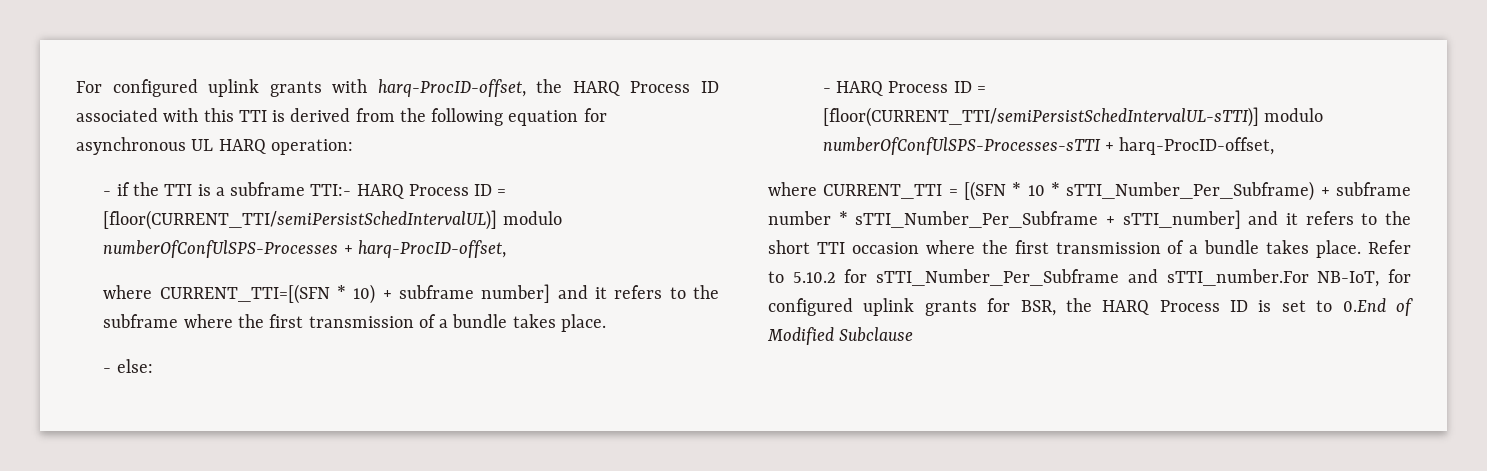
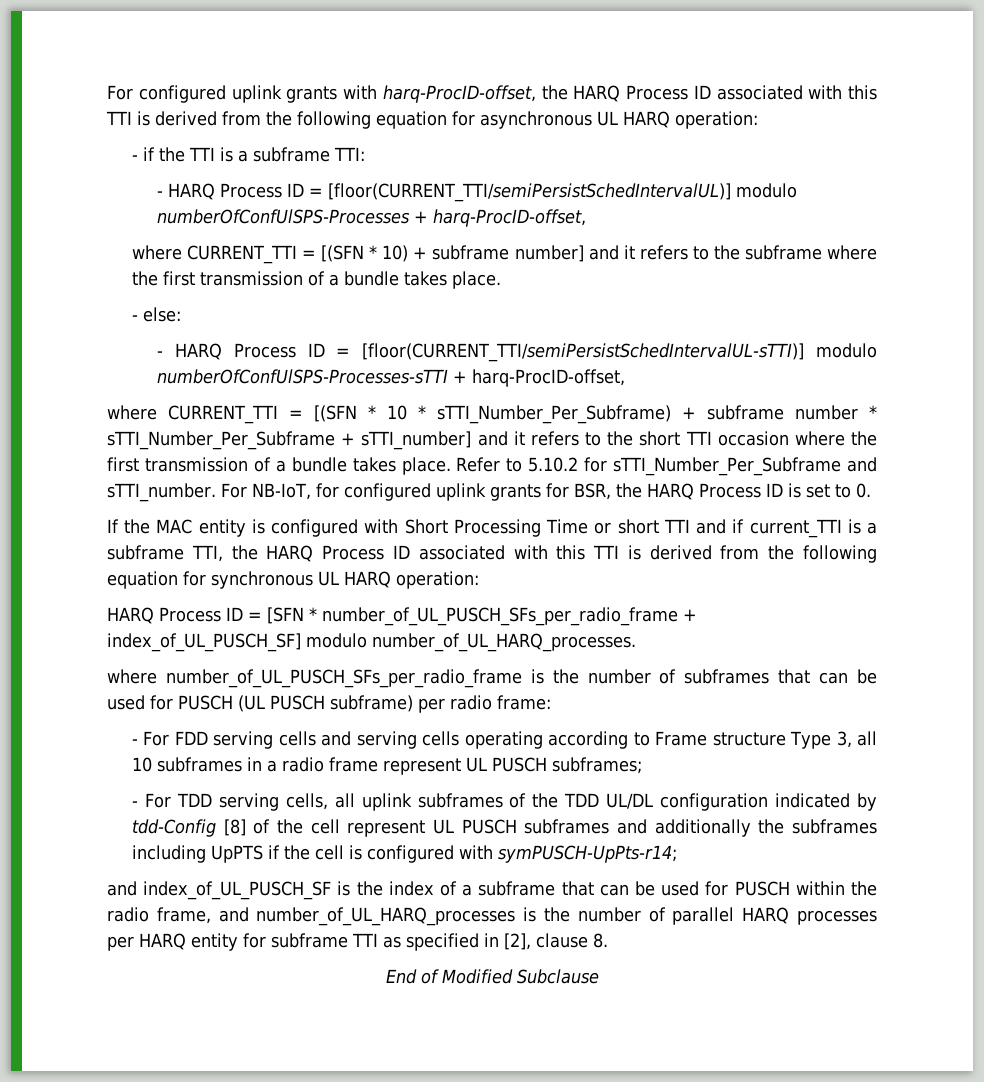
- - if the TTI is a subframe TTI:- HARQ Process ID = [floor(CURRENT_TTI/semiPersistSchedIntervalUL)] modulo numberOfConfUlSPS-Processes + harq-ProcID-offset,
+ - if the TTI is a subframe TTI:
+ - HARQ Process ID = [floor(CURRENT_TTI/semiPersistSchedIntervalUL)] modulo numberOfConfUlSPS-Processes + harq-ProcID-offset,
- where CURRENT_TTI=[(SFN * 10) + subframe number] and it refers to the subframe where the first transmission of a bundle takes place.
+ where CURRENT_TTI = [(SFN * 10) + subframe number] and it refers to the subframe where the first transmission of a bundle takes place.
- Refer to 5.10.2 for sTTI_Number_Per_Subframe and sTTI_number.For NB-IoT, for configured uplink grants for BSR, the HARQ Process ID is set to 0.End of Modified Subclause
+ Refer to 5.10.2 for sTTI_Number_Per_Subframe and sTTI_number. For NB-IoT, for configured uplink grants for BSR, the HARQ Process ID is set to 0.
+ If the MAC entity is configured with Short Processing Time or short TTI and if current_TTI is a subframe TTI, the HARQ Process ID associated with this TTI is derived from the following equation for synchronous UL HARQ operation:
+ HARQ Process ID = [SFN * number_of_UL_PUSCH_SFs_per_radio_frame + index_of_UL_PUSCH_SF] modulo number_of_UL_HARQ_processes.
+ where number_of_UL_PUSCH_SFs_per_radio_frame is the number of subframes that can be used for PUSCH (UL PUSCH subframe) per radio frame:
+ - For FDD serving cells and serving cells operating according to Frame structure Type 3, all 10 subframes in a radio frame represent UL PUSCH subframes;
+ - For TDD serving cells, all uplink subframes of the TDD UL/DL configuration indicated by tdd-Config [8] of the cell represent UL PUSCH subframes and additionally the subframes including UpPTS if the cell is configured with symPUSCH-UpPts-r14;
+ and index_of_UL_PUSCH_SF is the index of a subframe that can be used for PUSCH within the radio frame, and number_of_UL_HARQ_processes is the number of parallel HARQ processes per HARQ entity for subframe TTI as specified in [2], clause 8.
+ End of Modified Subclause

